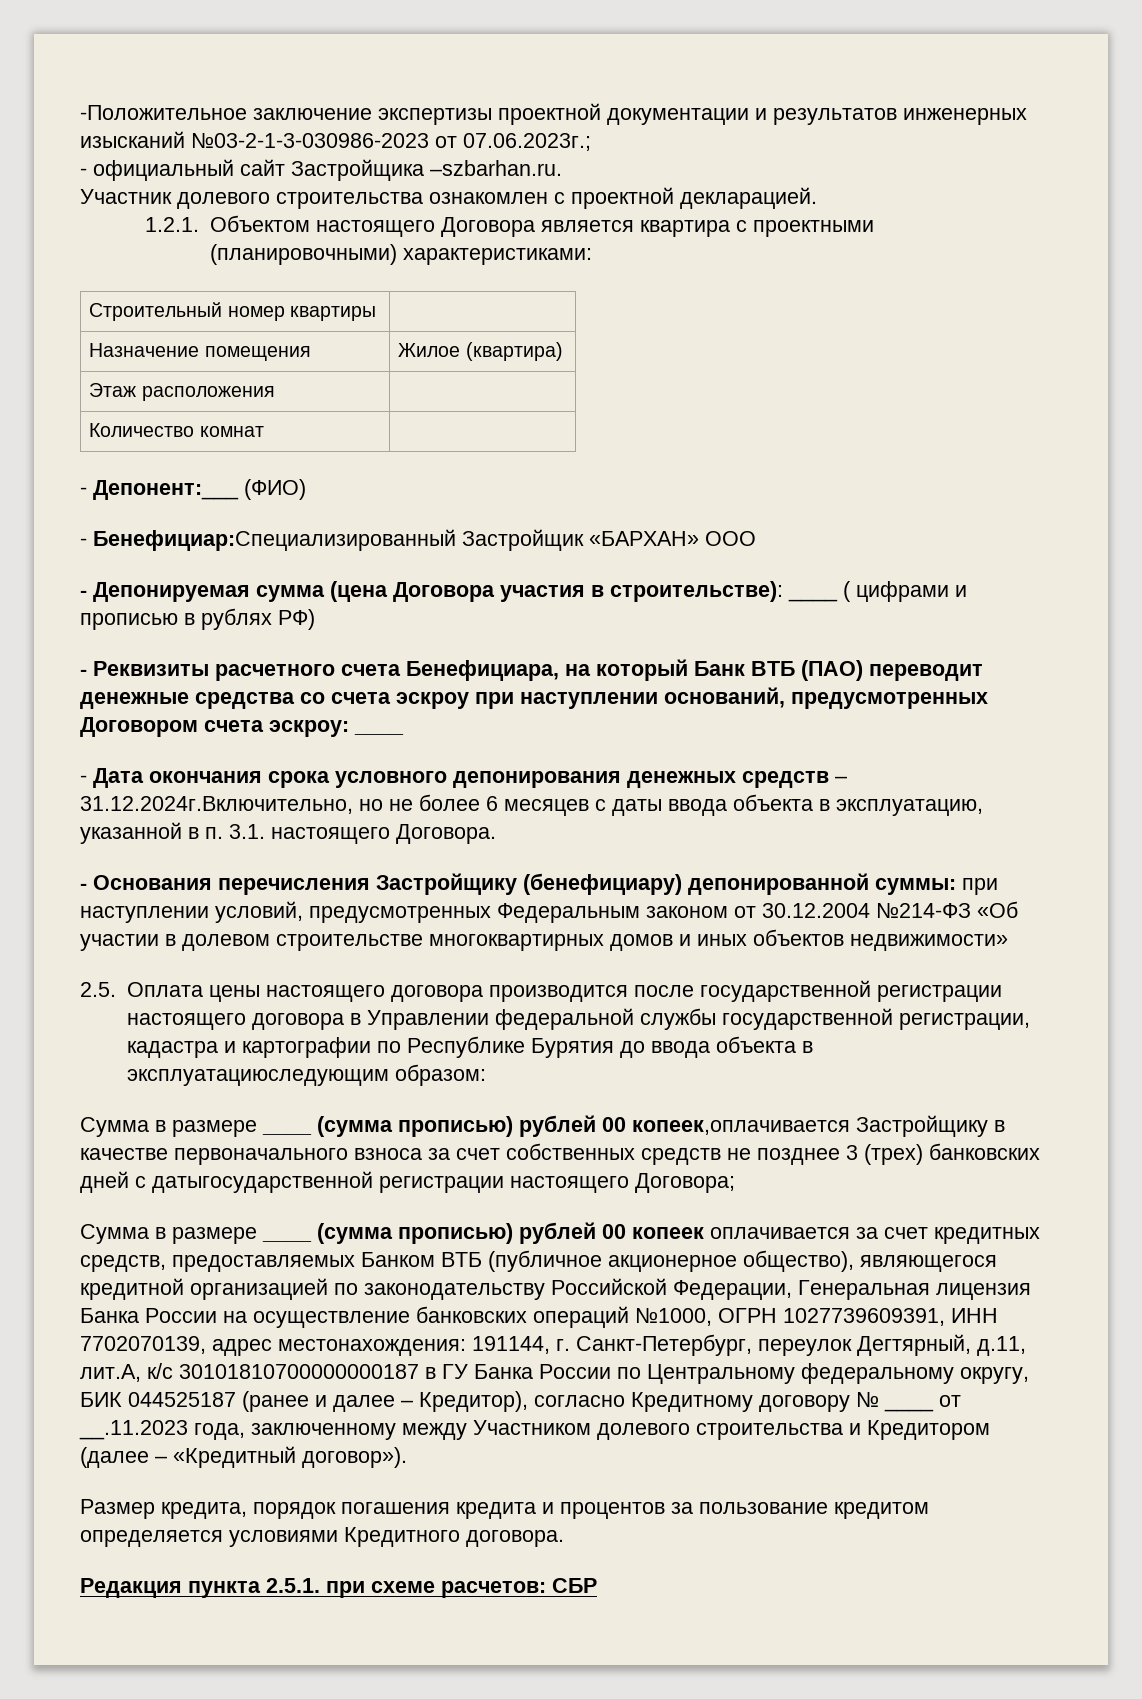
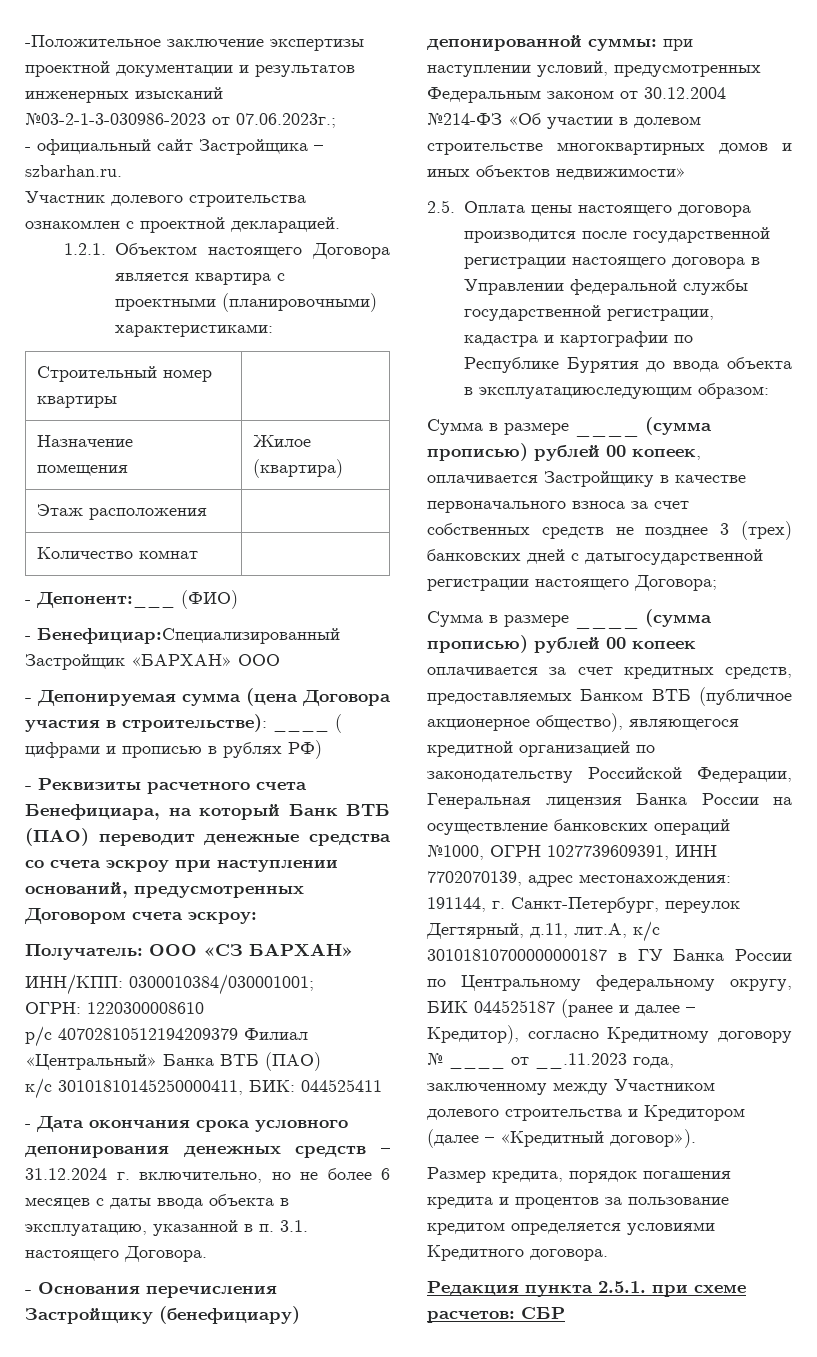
- - официальный сайт Застройщика –szbarhan.ru.
+ - официальный сайт Застройщика – szbarhan.ru.
- - Реквизиты расчетного счета Бенефициара, на который Банк ВТБ (ПАО) переводит денежные средства со счета эскроу при наступлении оснований, предусмотренных Договором счета эскроу: ____
+ - Реквизиты расчетного счета Бенефициара, на который Банк ВТБ (ПАО) переводит денежные средства со счета эскроу при наступлении оснований, предусмотренных Договором счета эскроу:
+ Получатель: ООО «СЗ БАРХАН»
+ ИНН/КПП: 0300010384/030001001;
+ ОГРН: 1220300008610
+ р/с 40702810512194209379 Филиал «Центральный» Банка ВТБ (ПАО)
+ к/с 30101810145250000411, БИК: 044525411
- - Дата окончания срока условного депонирования денежных средств – 31.12.2024г.Включительно, но не более 6 месяцев с даты ввода объекта в эксплуатацию, указанной в п. 3.1. настоящего Договора.
+ - Дата окончания срока условного депонирования денежных средств – 31.12.2024 г. включительно, но не более 6 месяцев с даты ввода объекта в эксплуатацию, указанной в п. 3.1. настоящего Договора.
- Сумма в размере ____ (сумма прописью) рублей 00 копеек,оплачивается Застройщику в качестве первоначального взноса за счет собственных средств не позднее 3 (трех) банковских дней с датыгосударственной регистрации настоящего Договора;
+ Сумма в размере ____ (сумма прописью) рублей 00 копеек, оплачивается Застройщику в качестве первоначального взноса за счет собственных средств не позднее 3 (трех) банковских дней с датыгосударственной регистрации настоящего Договора;

